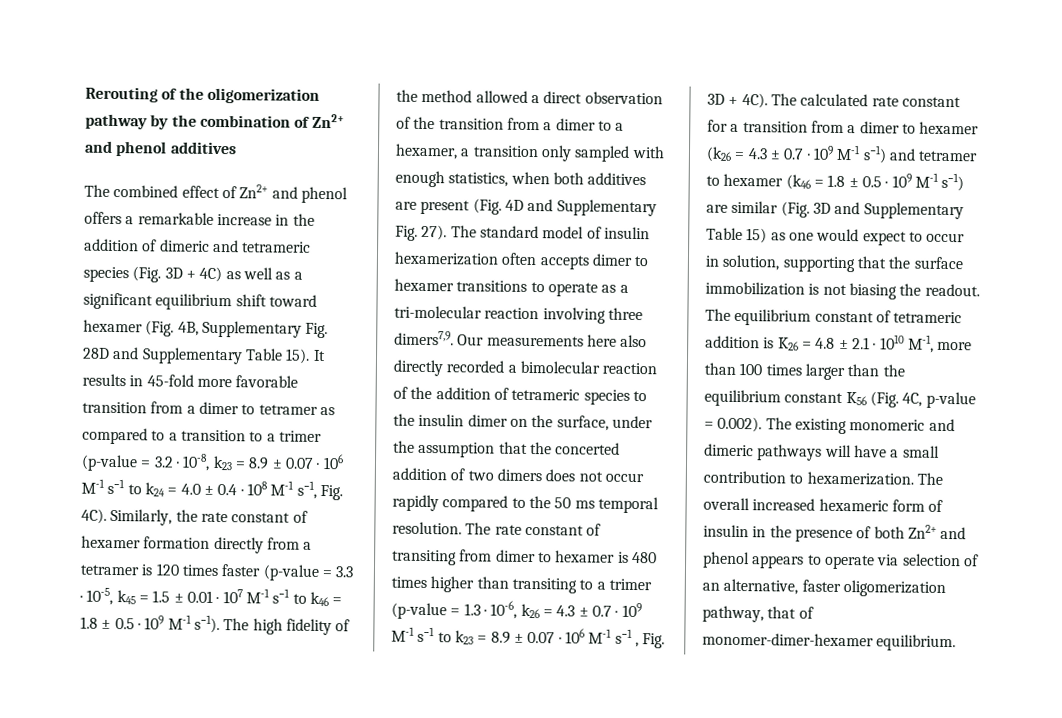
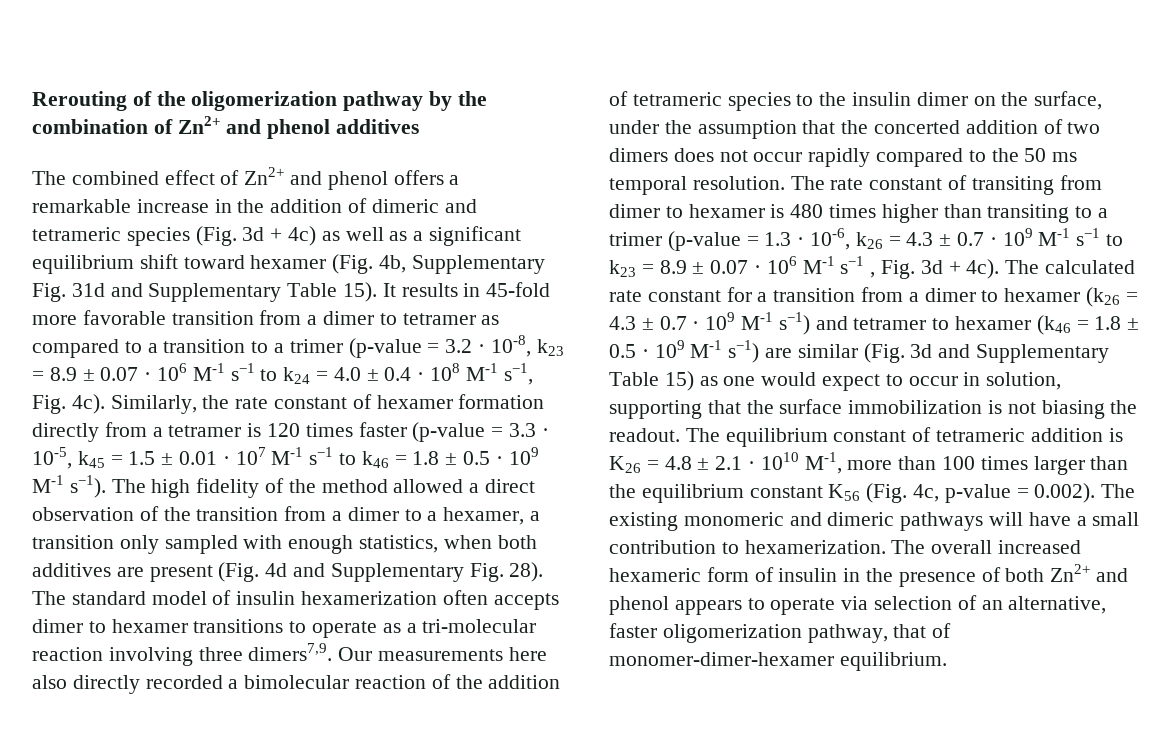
- The combined effect of Zn2+ and phenol offers a remarkable increase in the addition of dimeric and tetrameric species (Fig. 3D + 4C) as well as a significant equilibrium shift toward hexamer (Fig. 4B, Supplementary Fig. 28D and Supplementary Table 15).
+ The combined effect of Zn2+ and phenol offers a remarkable increase in the addition of dimeric and tetrameric species (Fig. 3d + 4c) as well as a significant equilibrium shift toward hexamer (Fig. 4b, Supplementary Fig. 31d and Supplementary Table 15).
- It results in 45-fold more favorable transition from a dimer to tetramer as compared to a transition to a trimer (p-value = 3.2 · 10-8, k23 = 8.9 ± 0.07 · 106 M-1 s−1 to k24 = 4.0 ± 0.4 · 108 M-1 s−1, Fig. 4C).
+ It results in 45-fold more favorable transition from a dimer to tetramer as compared to a transition to a trimer (p-value = 3.2 · 10-8, k23 = 8.9 ± 0.07 · 106 M-1 s−1 to k24 = 4.0 ± 0.4 · 108 M-1 s−1, Fig. 4c).
- The high fidelity of the method allowed a direct observation of the transition from a dimer to a hexamer, a transition only sampled with enough statistics, when both additives are present (Fig. 4D and Supplementary Fig. 27).
+ The high fidelity of the method allowed a direct observation of the transition from a dimer to a hexamer, a transition only sampled with enough statistics, when both additives are present (Fig. 4d and Supplementary Fig. 28).
- The rate constant of transiting from dimer to hexamer is 480 times higher than transiting to a trimer (p-value = 1.3 · 10-6, k26 = 4.3 ± 0.7 · 109 M-1 s−1 to k23 = 8.9 ± 0.07 · 106 M-1 s−1 , Fig. 3D + 4C).
+ The rate constant of transiting from dimer to hexamer is 480 times higher than transiting to a trimer (p-value = 1.3 · 10-6, k26 = 4.3 ± 0.7 · 109 M-1 s−1 to k23 = 8.9 ± 0.07 · 106 M-1 s−1 , Fig. 3d + 4c).
- The calculated rate constant for a transition from a dimer to hexamer (k26 = 4.3 ± 0.7 · 109 M-1 s−1) and tetramer to hexamer (k46 = 1.8 ± 0.5 · 109 M-1 s−1) are similar (Fig. 3D and Supplementary Table 15) as one would expect to occur in solution, supporting that the surface immobilization is not biasing the readout.
+ The calculated rate constant for a transition from a dimer to hexamer (k26 = 4.3 ± 0.7 · 109 M-1 s−1) and tetramer to hexamer (k46 = 1.8 ± 0.5 · 109 M-1 s−1) are similar (Fig. 3d and Supplementary Table 15) as one would expect to occur in solution, supporting that the surface immobilization is not biasing the readout.
- The equilibrium constant of tetrameric addition is K26 = 4.8 ± 2.1 · 1010 M-1, more than 100 times larger than the equilibrium constant K56 (Fig. 4C, p-value = 0.002). The existing monomeric and dimeric pathways will have a small contribution to hexamerization.
+ The equilibrium constant of tetrameric addition is K26 = 4.8 ± 2.1 · 1010 M-1, more than 100 times larger than the equilibrium constant K56 (Fig. 4c, p-value = 0.002). The existing monomeric and dimeric pathways will have a small contribution to hexamerization.

